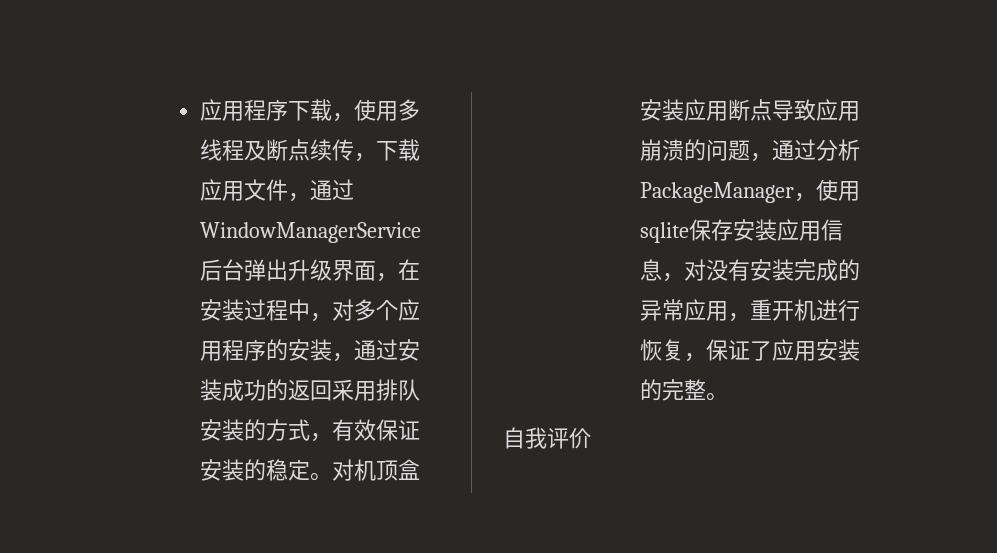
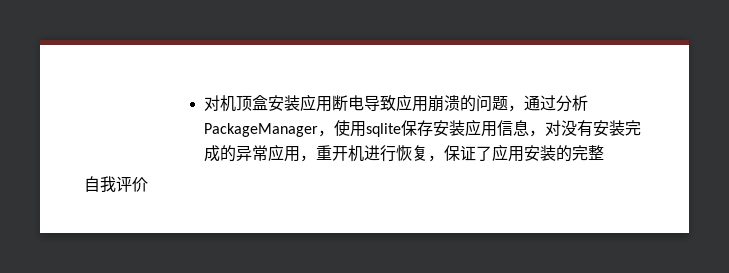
- 应用程序下载，使用多线程及断点续传，下载应用文件，通过WindowManagerService后台弹出升级界面，在安装过程中，对多个应用程序的安装，通过安装成功的返回采用排队安装的方式，有效保证安装的稳定。对机顶盒安装应用断点导致应用崩溃的问题，通过分析PackageManager，使用sqlite保存安装应用信息，对没有安装完成的异常应用，重开机进行恢复，保证了应用安装的完整。
+ 对机顶盒安装应用断电导致应用崩溃的问题，通过分析PackageManager，使用sqlite保存安装应用信息，对没有安装完成的异常应用，重开机进行恢复，保证了应用安装的完整

